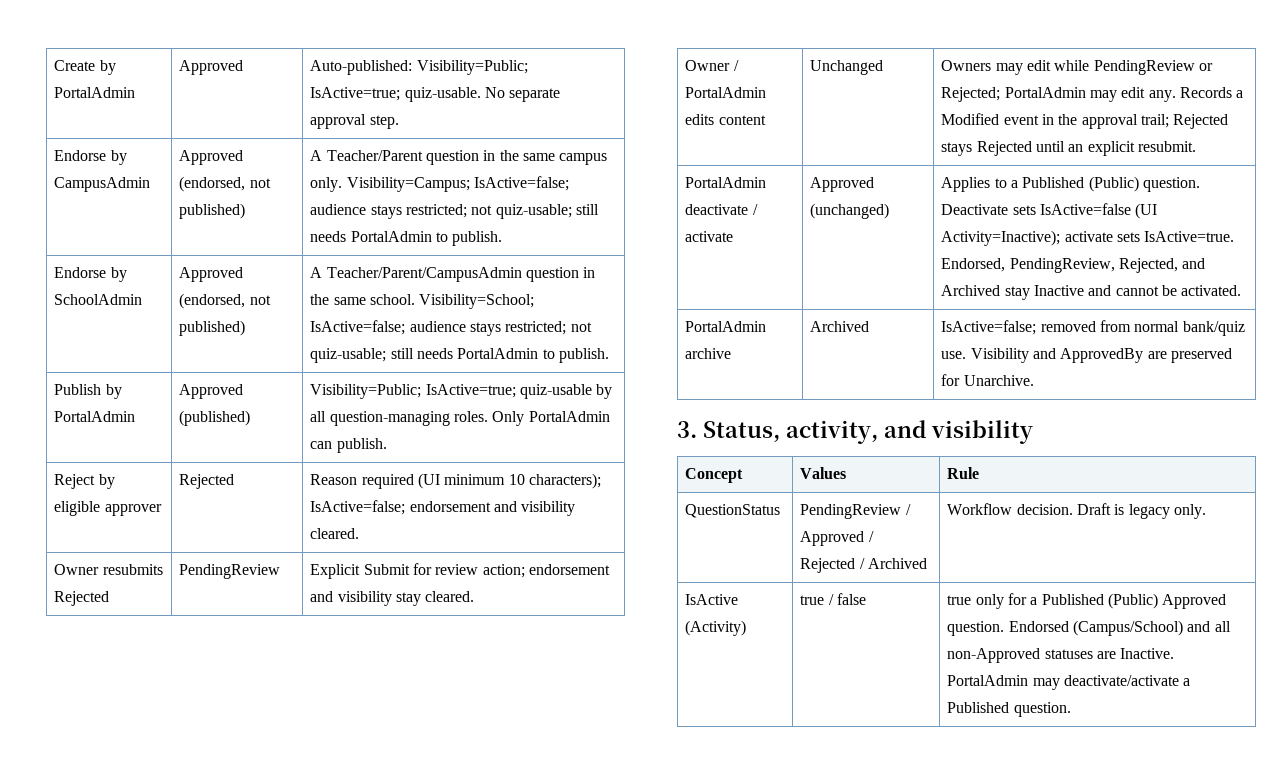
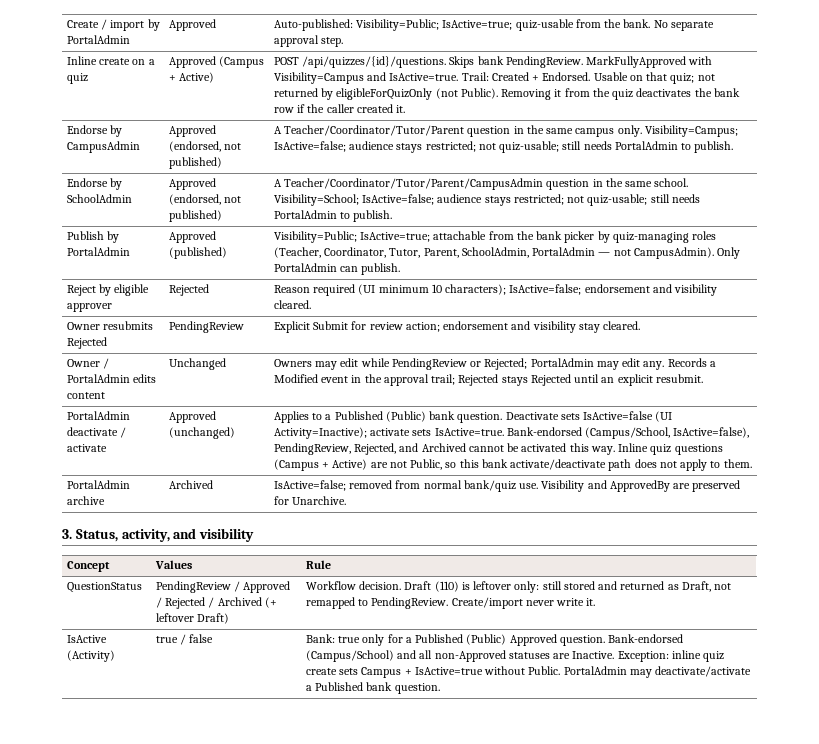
- Create by PortalAdmin | Approved | Auto-published: Visibility=Public; IsActive=true; quiz-usable. No separate approval step.
+ Create / import by PortalAdmin | Approved | Auto-published: Visibility=Public; IsActive=true; quiz-usable from the bank. No separate approval step.
+ Inline create on a quiz | Approved (Campus + Active) | POST /api/quizzes/{id}/questions. Skips bank PendingReview. MarkFullyApproved with Visibility=Campus and IsActive=true. Trail: Created + Endorsed. Usable on that quiz; not returned by eligibleForQuizOnly (not Public). Removing it from the quiz deactivates the bank row if the caller created it.
- Endorse by CampusAdmin | Approved (endorsed, not published) | A Teacher/Parent question in the same campus only. Visibility=Campus; IsActive=false; audience stays restricted; not quiz-usable; still needs PortalAdmin to publish.
+ Endorse by CampusAdmin | Approved (endorsed, not published) | A Teacher/Coordinator/Tutor/Parent question in the same campus only. Visibility=Campus; IsActive=false; audience stays restricted; not quiz-usable; still needs PortalAdmin to publish.
- Endorse by SchoolAdmin | Approved (endorsed, not published) | A Teacher/Parent/CampusAdmin question in the same school. Visibility=School; IsActive=false; audience stays restricted; not quiz-usable; still needs PortalAdmin to publish.
+ Endorse by SchoolAdmin | Approved (endorsed, not published) | A Teacher/Coordinator/Tutor/Parent/CampusAdmin question in the same school. Visibility=School; IsActive=false; audience stays restricted; not quiz-usable; still needs PortalAdmin to publish.
- Publish by PortalAdmin | Approved (published) | Visibility=Public; IsActive=true; quiz-usable by all question-managing roles. Only PortalAdmin can publish.
+ Publish by PortalAdmin | Approved (published) | Visibility=Public; IsActive=true; attachable from the bank picker by quiz-managing roles (Teacher, Coordinator, Tutor, Parent, SchoolAdmin, PortalAdmin — not CampusAdmin). Only PortalAdmin can publish.
- Applies to a Published (Public) question.
+ Applies to a Published (Public) bank question.
- Endorsed, PendingReview, Rejected, and Archived stay Inactive and cannot be activated.
+ Bank-endorsed (Campus/School, IsActive=false), PendingReview, Rejected, and Archived cannot be activated this way. Inline quiz questions (Campus + Active) are not Public, so this bank activate/deactivate path does not apply to them.
- QuestionStatus | PendingReview / Approved / Rejected / Archived | Workflow decision. Draft is legacy only.
+ QuestionStatus | PendingReview / Approved / Rejected / Archived (+ leftover Draft) | Workflow decision. Draft (110) is leftover only: still stored and returned as Draft, not remapped to PendingReview. Create/import never write it.
- IsActive (Activity) | true / false | true only for a Published (Public) Approved question. Endorsed (Campus/School) and all non-Approved statuses are Inactive. PortalAdmin may deactivate/activate a Published question.
+ IsActive (Activity) | true / false | Bank: true only for a Published (Public) Approved question. Bank-endorsed (Campus/School) and all non-Approved statuses are Inactive. Exception: inline quiz create sets Campus + IsActive=true without Public. PortalAdmin may deactivate/activate a Published bank question.

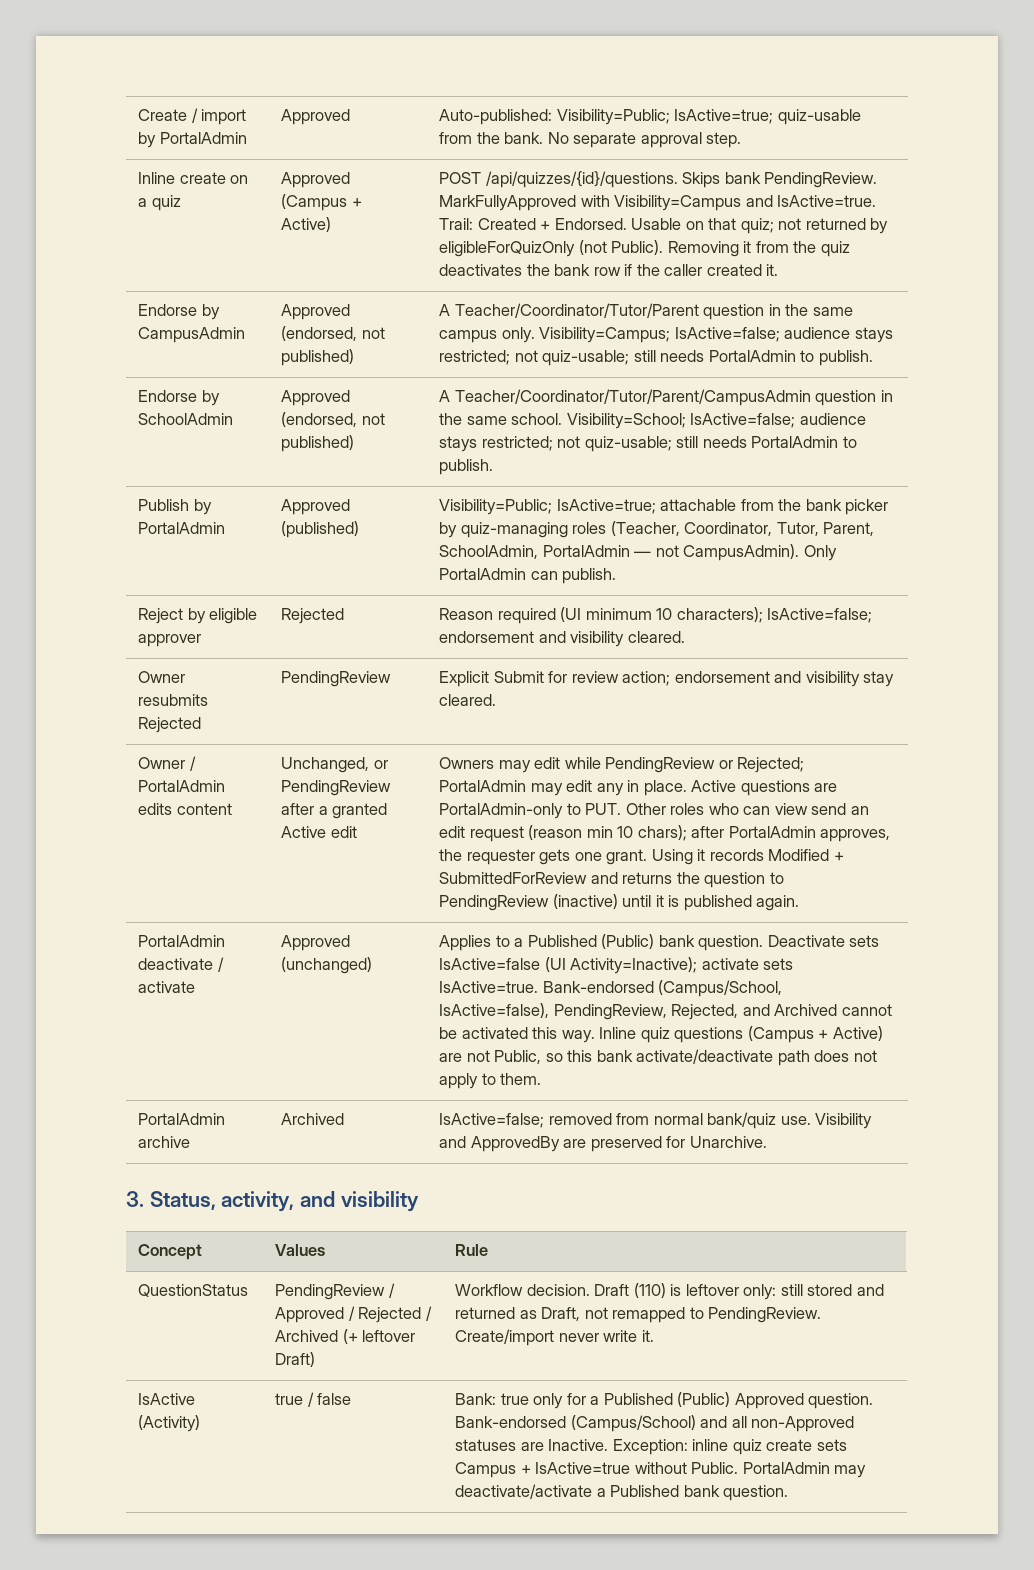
- Unchanged
+ Unchanged, or PendingReview after a granted Active edit
- Owners may edit while PendingReview or Rejected; PortalAdmin may edit any. Records a Modified event in the approval trail; Rejected stays Rejected until an explicit resubmit.
+ Owners may edit while PendingReview or Rejected; PortalAdmin may edit any in place. Active questions are PortalAdmin-only to PUT. Other roles who can view send an edit request (reason min 10 chars); after PortalAdmin approves, the requester gets one grant. Using it records Modified + SubmittedForReview and returns the question to PendingReview (inactive) until it is published again.

